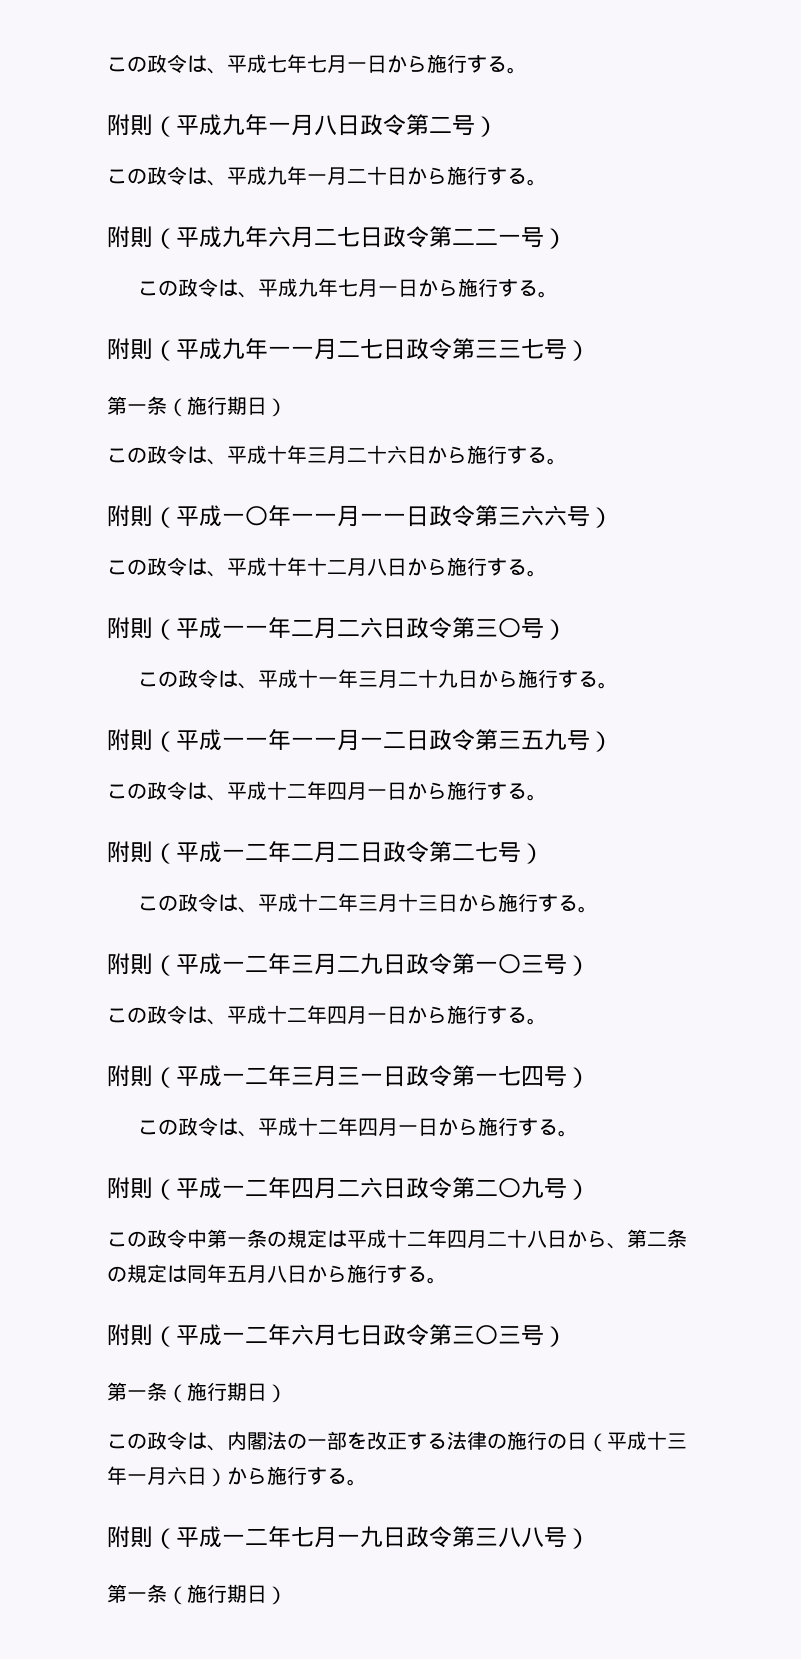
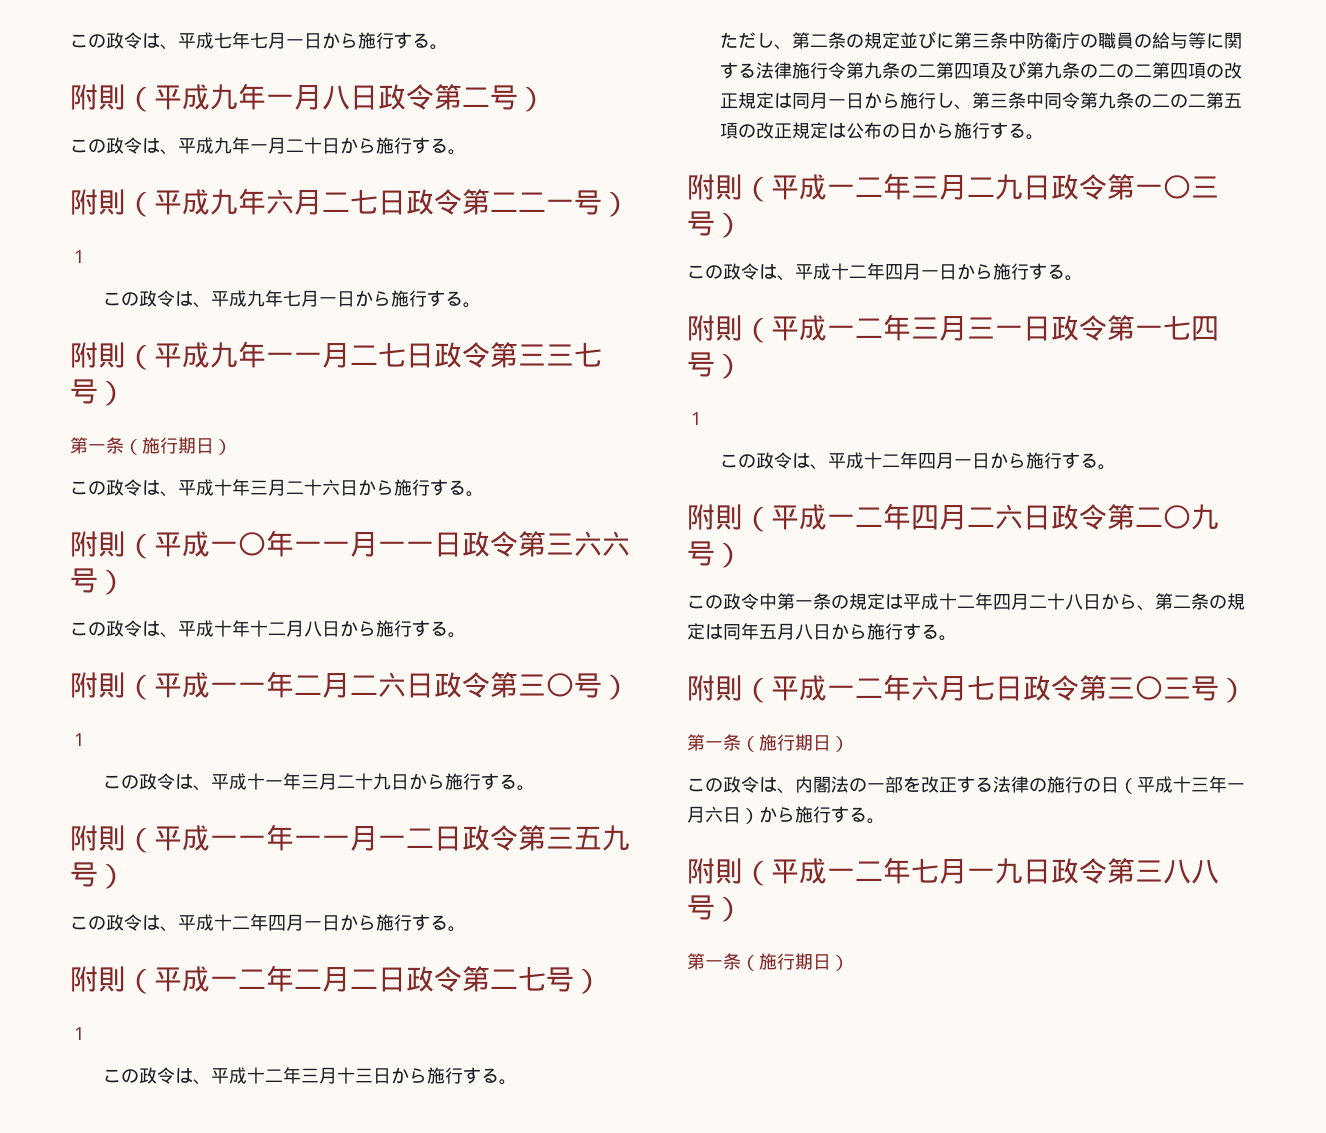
  附則（平成九年六月二七日政令第二二一号）
+ １
  附則（平成一一年二月二六日政令第三〇号）
+ １
  附則（平成一二年二月二日政令第二七号）
+ １
+ ただし、第二条の規定並びに第三条中防衛庁の職員の給与等に関する法律施行令第九条の二第四項及び第九条の二の二第四項の改正規定は同月一日から施行し、第三条中同令第九条の二の二第五項の改正規定は公布の日から施行する。
  附則（平成一二年三月三一日政令第一七四号）
+ １

